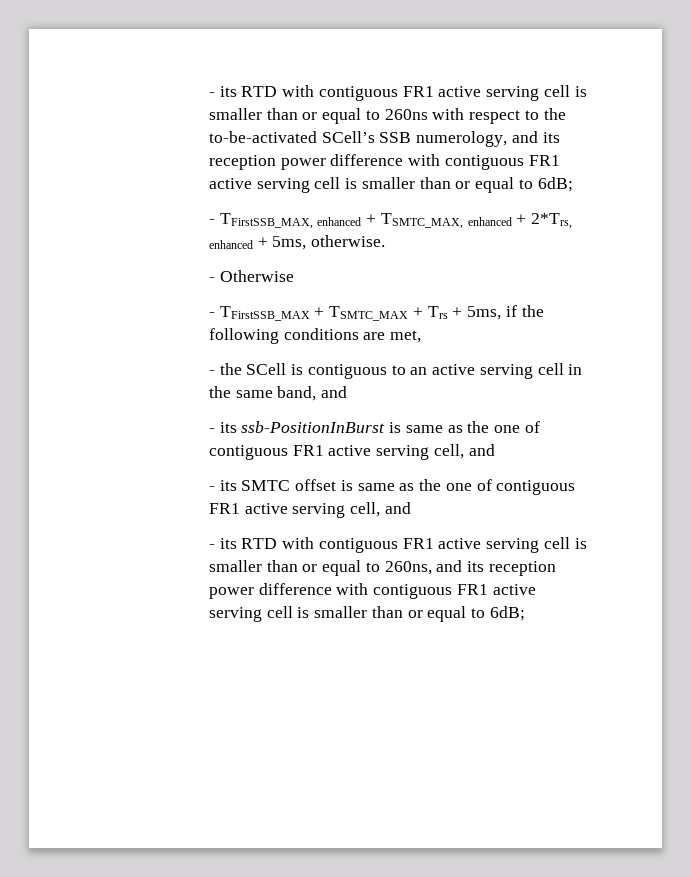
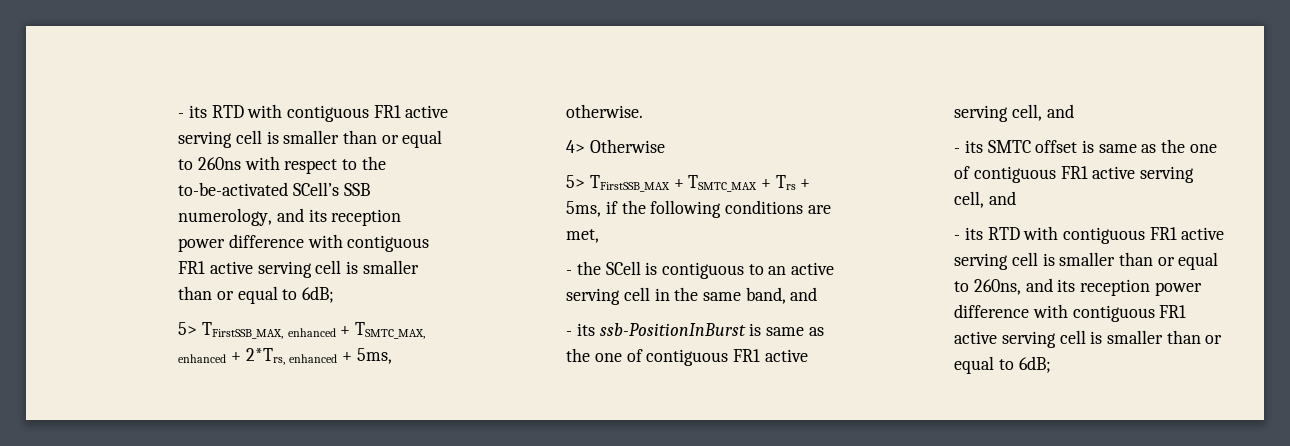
- - TFirstSSB_MAX, enhanced + TSMTC_MAX, enhanced + 2*Trs, enhanced + 5ms, otherwise.
+ 5> TFirstSSB_MAX, enhanced + TSMTC_MAX, enhanced + 2*Trs, enhanced + 5ms, otherwise.
- - Otherwise
+ 4> Otherwise
- - TFirstSSB_MAX + TSMTC_MAX + Trs + 5ms, if the following conditions are met,
+ 5> TFirstSSB_MAX + TSMTC_MAX + Trs + 5ms, if the following conditions are met,

